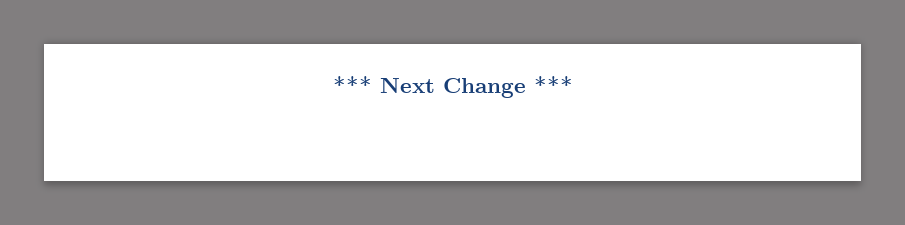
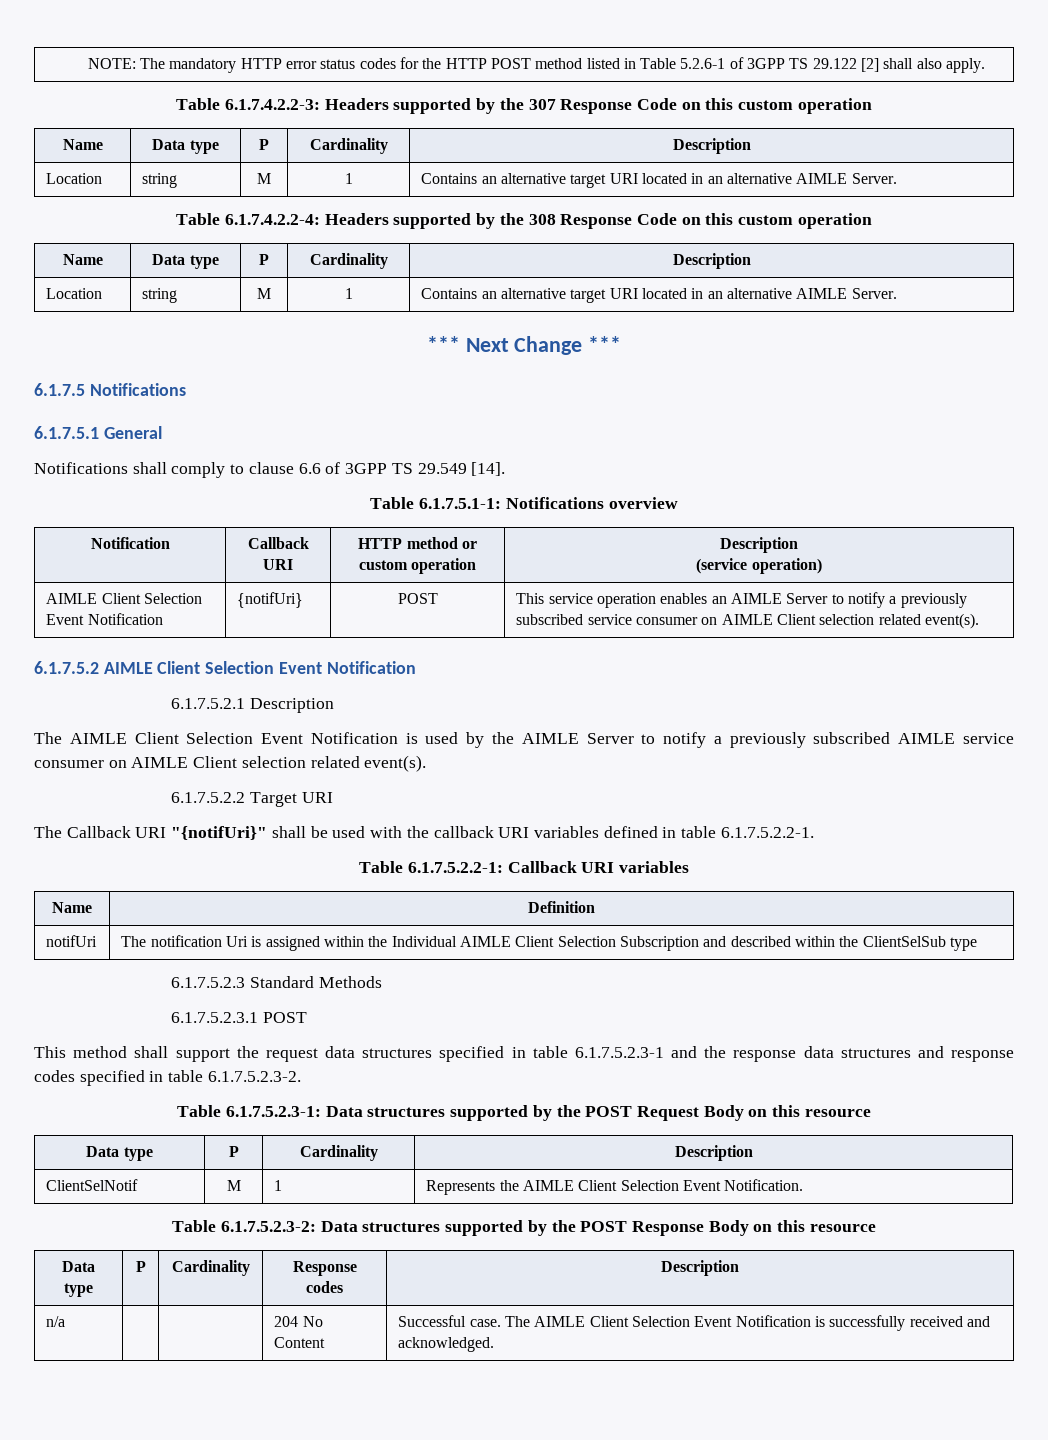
+ NOTE: The mandatory HTTP error status codes for the HTTP POST method listed in Table 5.2.6-1 of 3GPP TS 29.122 [2] shall also apply.
+ Table 6.1.7.4.2.2-3: Headers supported by the 307 Response Code on this custom operation
+ Name | Data type | P | Cardinality | Description
+ Location | string | M | 1 | Contains an alternative target URI located in an alternative AIMLE Server.
+ Table 6.1.7.4.2.2-4: Headers supported by the 308 Response Code on this custom operation
+ Name | Data type | P | Cardinality | Description
+ Location | string | M | 1 | Contains an alternative target URI located in an alternative AIMLE Server.
  *** Next Change ***
+ 6.1.7.5 Notifications
+ 6.1.7.5.1 General
+ Notifications shall comply to clause 6.6 of 3GPP TS 29.549 [14].
+ Table 6.1.7.5.1-1: Notifications overview
+ Notification | Callback URI | HTTP method or custom operation | Description
+ (service operation)
+ AIMLE Client Selection Event Notification | {notifUri} | POST | This service operation enables an AIMLE Server to notify a previously subscribed service consumer on AIMLE Client selection related event(s).
+ 6.1.7.5.2 AIMLE Client Selection Event Notification
+ 6.1.7.5.2.1 Description
+ The AIMLE Client Selection Event Notification is used by the AIMLE Server to notify a previously subscribed AIMLE service consumer on AIMLE Client selection related event(s).
+ 6.1.7.5.2.2 Target URI
+ The Callback URI "{notifUri}" shall be used with the callback URI variables defined in table 6.1.7.5.2.2-1.
+ Table 6.1.7.5.2.2-1: Callback URI variables
+ Name | Definition
+ notifUri | The notification Uri is assigned within the Individual AIMLE Client Selection Subscription and described within the ClientSelSub type
+ 6.1.7.5.2.3 Standard Methods
+ 6.1.7.5.2.3.1 POST
+ This method shall support the request data structures specified in table 6.1.7.5.2.3-1 and the response data structures and response codes specified in table 6.1.7.5.2.3-2.
+ Table 6.1.7.5.2.3-1: Data structures supported by the POST Request Body on this resource
+ Data type | P | Cardinality | Description
+ ClientSelNotif | M | 1 | Represents the AIMLE Client Selection Event Notification.
+ Table 6.1.7.5.2.3-2: Data structures supported by the POST Response Body on this resource
+ Data type | P | Cardinality | Response codes | Description
+ n/a | | | 204 No Content | Successful case. The AIMLE Client Selection Event Notification is successfully received and acknowledged.

